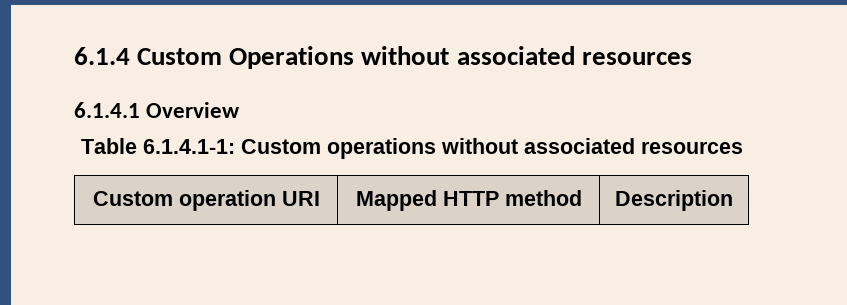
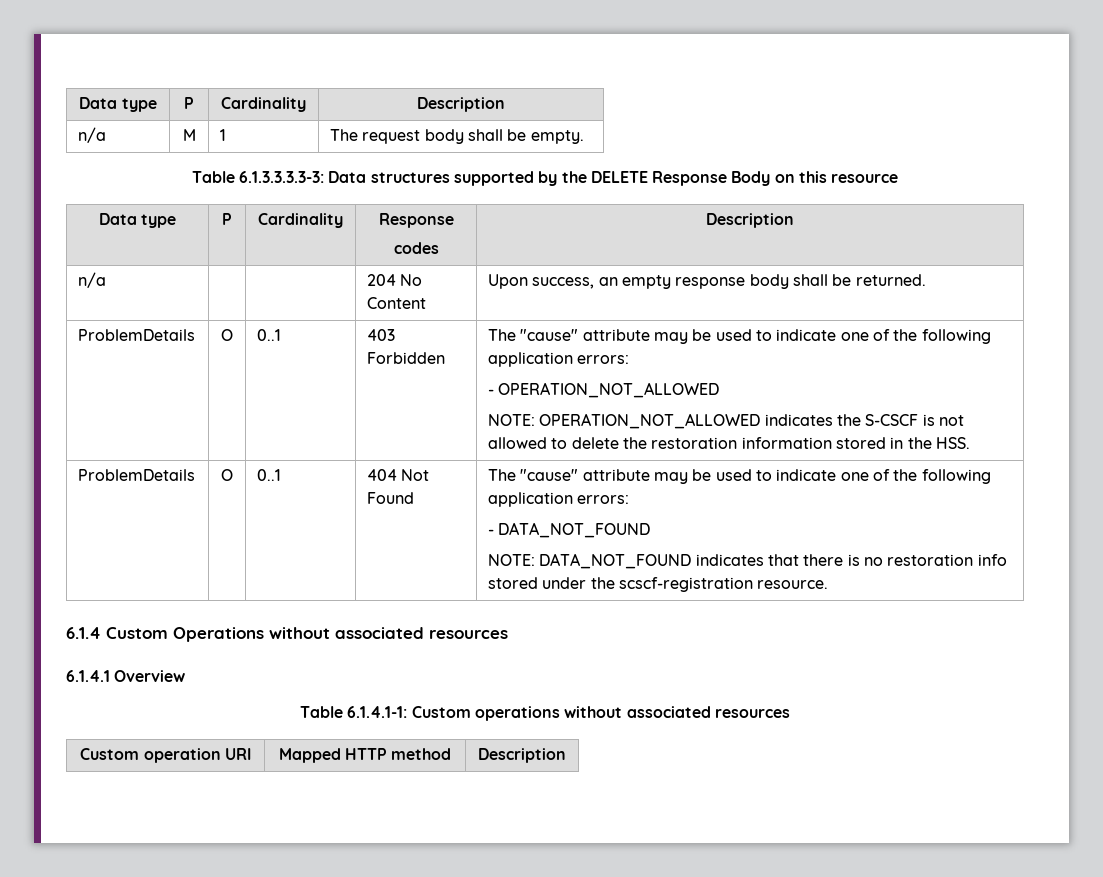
+ Data type | P | Cardinality | Description
+ n/a | M | 1 | The request body shall be empty.
+ Table 6.1.3.3.3.3-3: Data structures supported by the DELETE Response Body on this resource
+ Data type | P | Cardinality | Response
+ codes | Description
+ n/a | | | 204 No Content | Upon success, an empty response body shall be returned.
+ ProblemDetails | O | 0..1 | 403 Forbidden | The "cause" attribute may be used to indicate one of the following application errors:
+ - OPERATION_NOT_ALLOWED
+ NOTE: OPERATION_NOT_ALLOWED indicates the S-CSCF is not allowed to delete the restoration information stored in the HSS.
+ ProblemDetails | O | 0..1 | 404 Not Found | The "cause" attribute may be used to indicate one of the following application errors:
+ - DATA_NOT_FOUND
+ NOTE: DATA_NOT_FOUND indicates that there is no restoration info stored under the scscf-registration resource.

